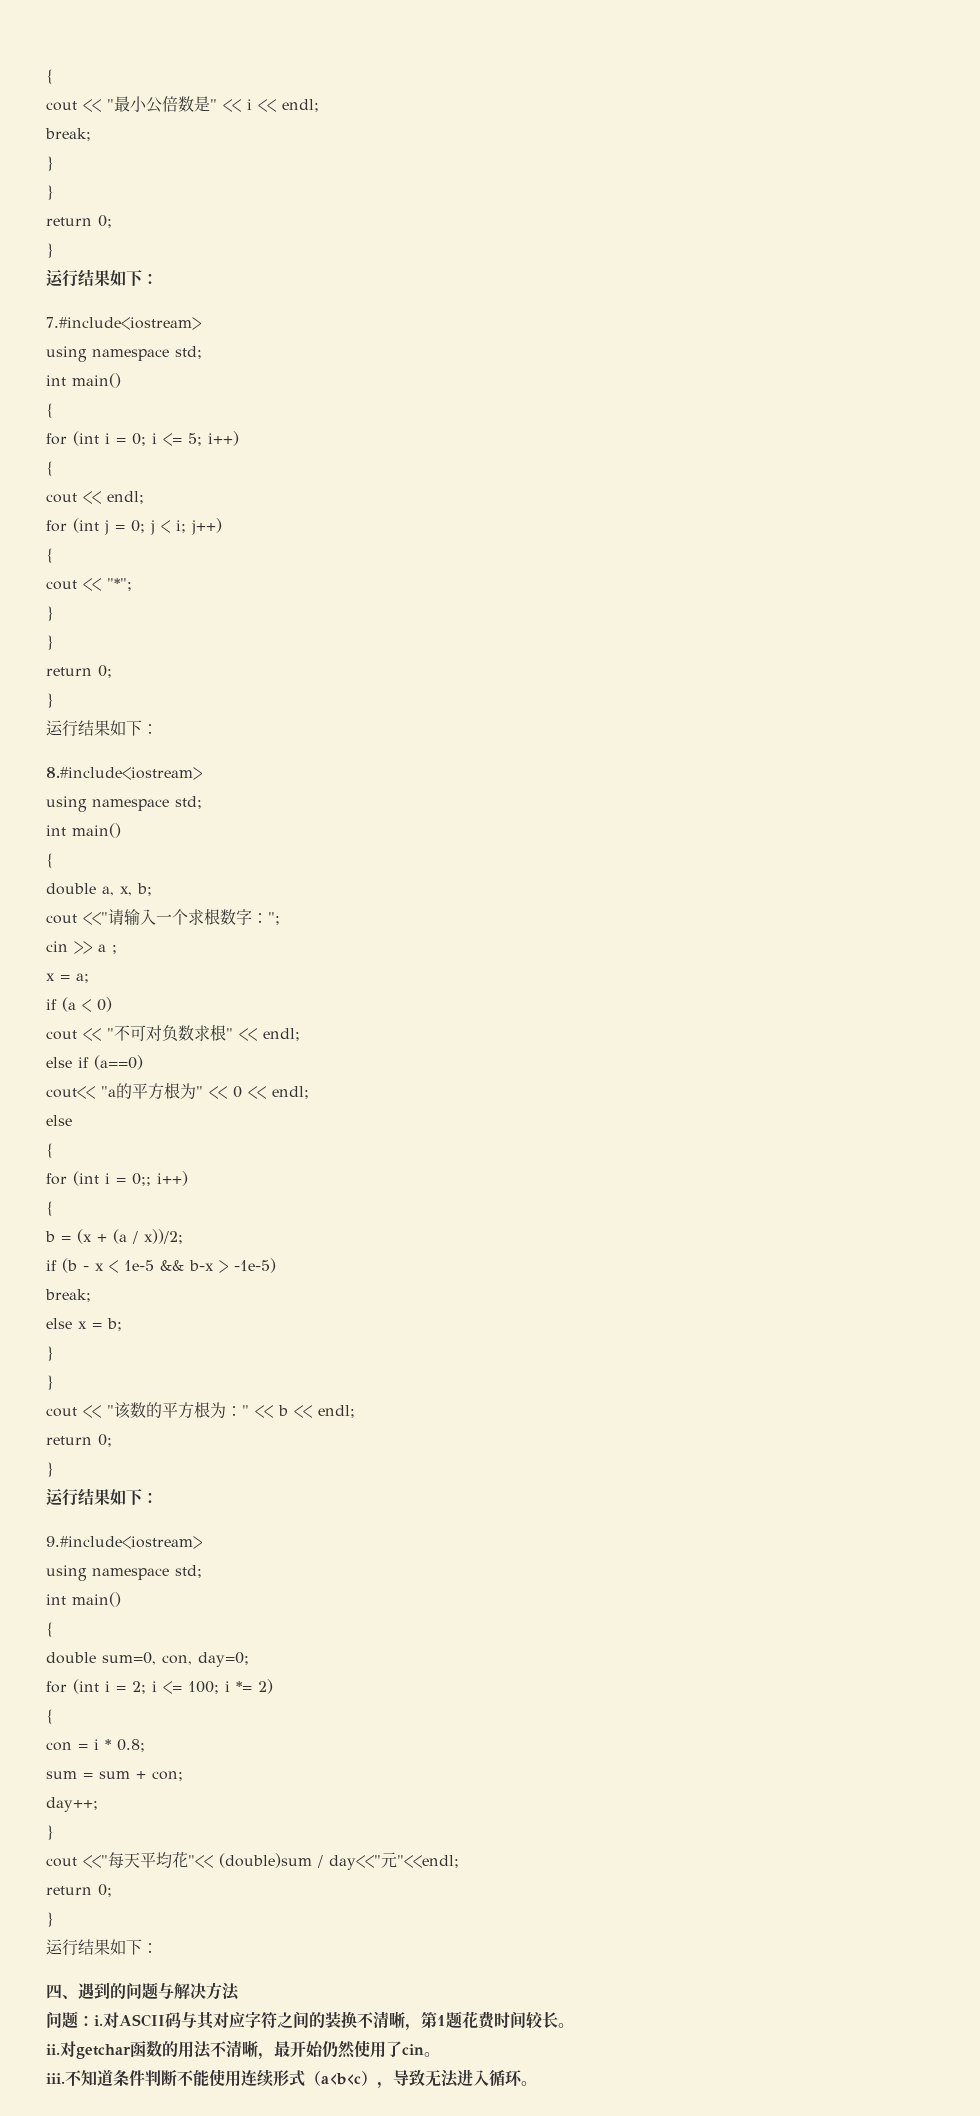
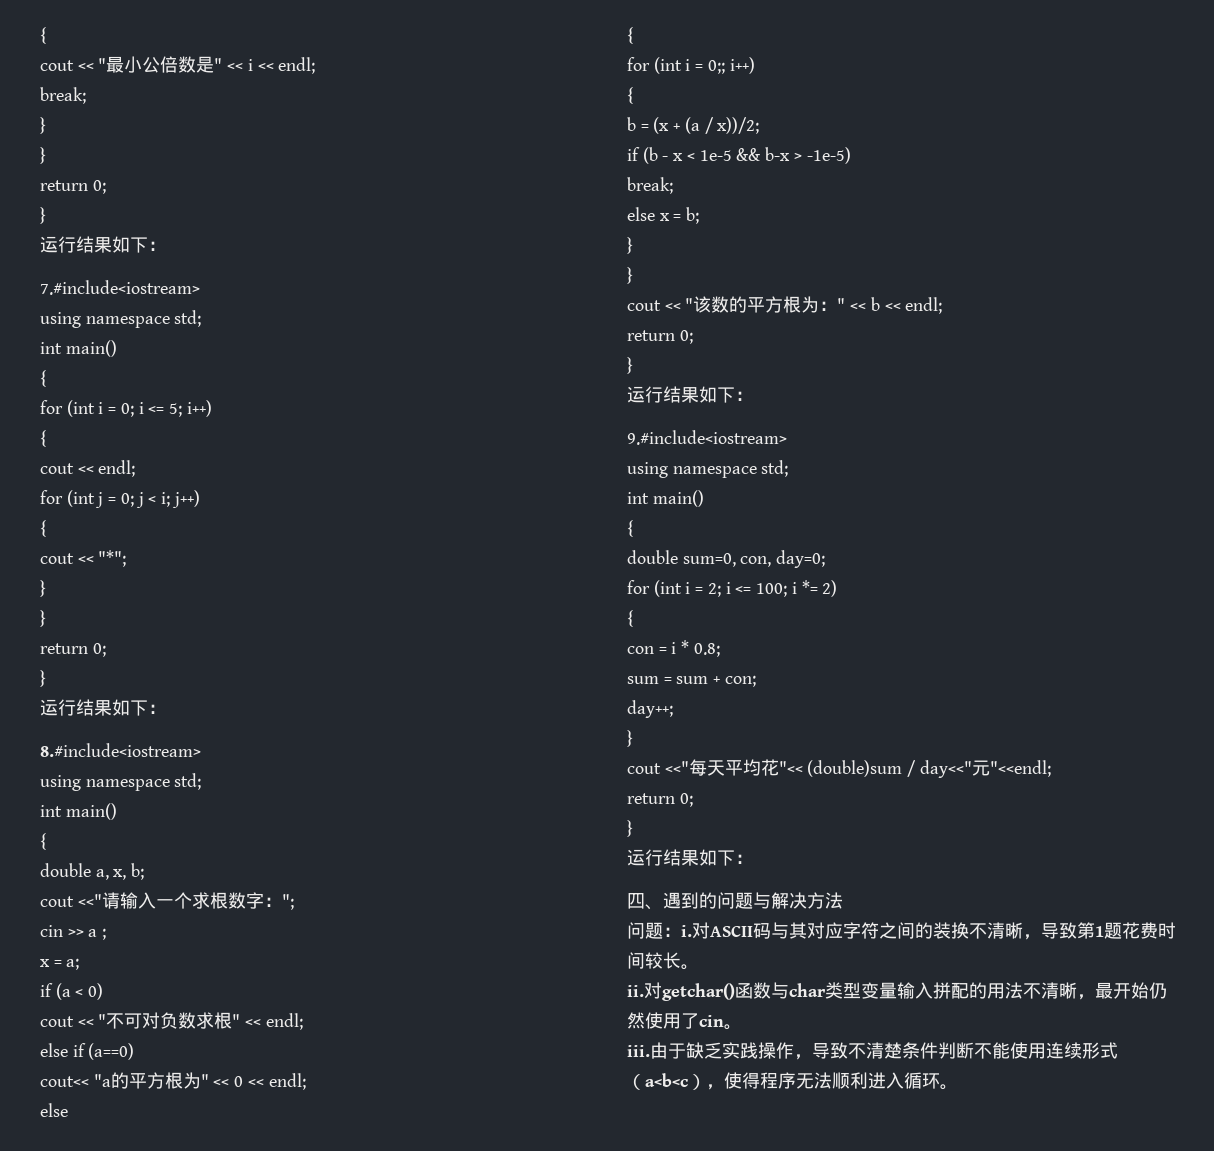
- 对ASCII码与其对应字符之间的装换不清晰，第1题花费时间较长。
+ 对ASCII码与其对应字符之间的装换不清晰，导致第1题花费时间较长。
- 对getchar函数的用法不清晰，最开始仍然使用了cin。
+ 对getchar()函数与char类型变量输入拼配的用法不清晰，最开始仍然使用了cin。
- 不知道条件判断不能使用连续形式（a<b<c），导致无法进入循环。
+ 由于缺乏实践操作，导致不清楚条件判断不能使用连续形式（a<b<c），使得程序无法顺利进入循环。

